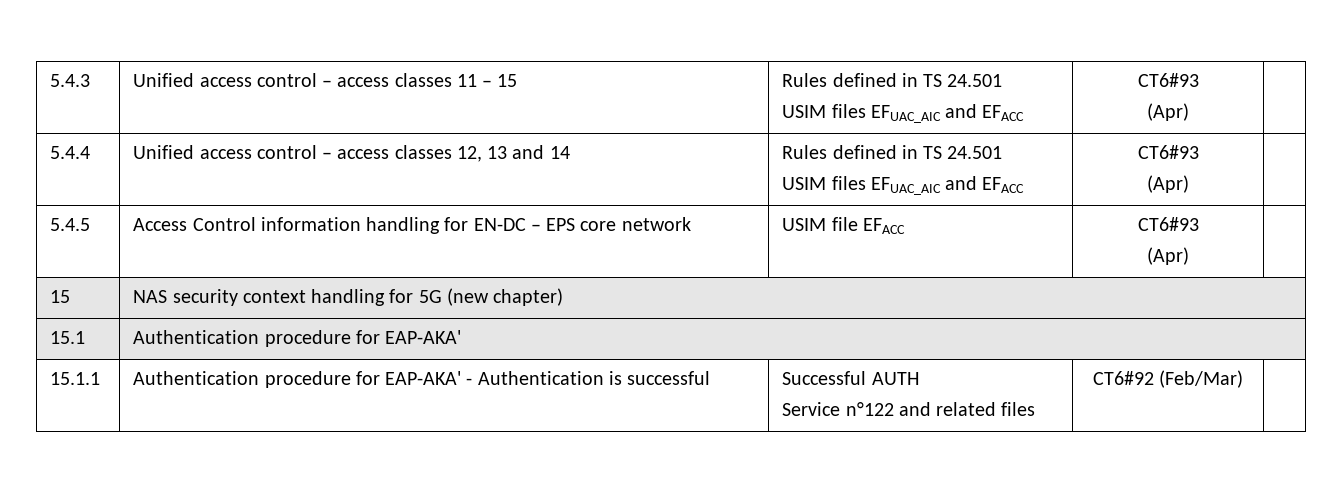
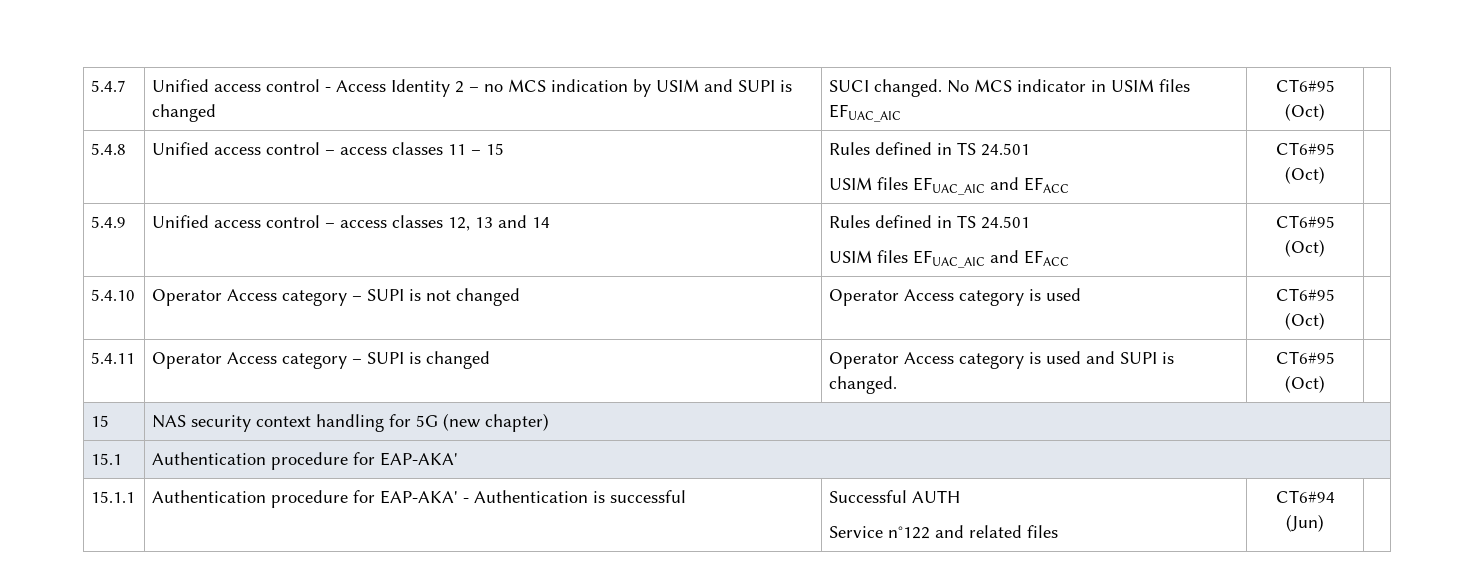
- 5.4.3 | Unified access control – access classes 11 – 15 | Rules defined in TS 24.501
- USIM files EFUAC_AIC and EFACC | CT6#93
- (Apr) |
- 5.4.4 | Unified access control – access classes 12, 13 and 14 | Rules defined in TS 24.501
- USIM files EFUAC_AIC and EFACC | CT6#93
- (Apr) |
- 5.4.5 | Access Control information handling for EN-DC – EPS core network | USIM file EFACC | CT6#93
- (Apr) |
+ 5.4.7 | Unified access control - Access Identity 2 – no MCS indication by USIM and SUPI is changed | SUCI changed. No MCS indicator in USIM files EFUAC_AIC | CT6#95 (Oct) |
+ 5.4.8 | Unified access control – access classes 11 – 15 | Rules defined in TS 24.501
+ USIM files EFUAC_AIC and EFACC | CT6#95 (Oct) |
+ 5.4.9 | Unified access control – access classes 12, 13 and 14 | Rules defined in TS 24.501
+ USIM files EFUAC_AIC and EFACC | CT6#95 (Oct) |
+ 5.4.10 | Operator Access category – SUPI is not changed | Operator Access category is used | CT6#95 (Oct) |
+ 5.4.11 | Operator Access category – SUPI is changed | Operator Access category is used and SUPI is changed. | CT6#95 (Oct) |
  15.1.1 | Authentication procedure for EAP-AKA' - Authentication is successful | Successful AUTH
- Service n°122 and related files | CT6#92 (Feb/Mar) |
+ Service n°122 and related files | CT6#94 (Jun) |

